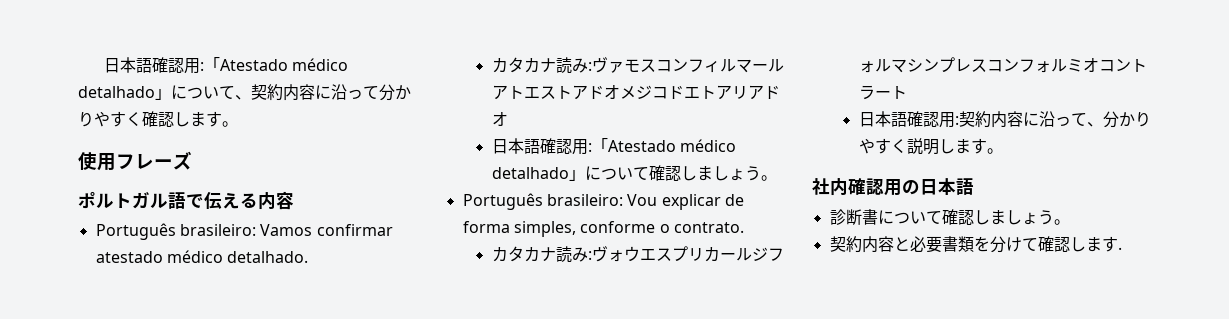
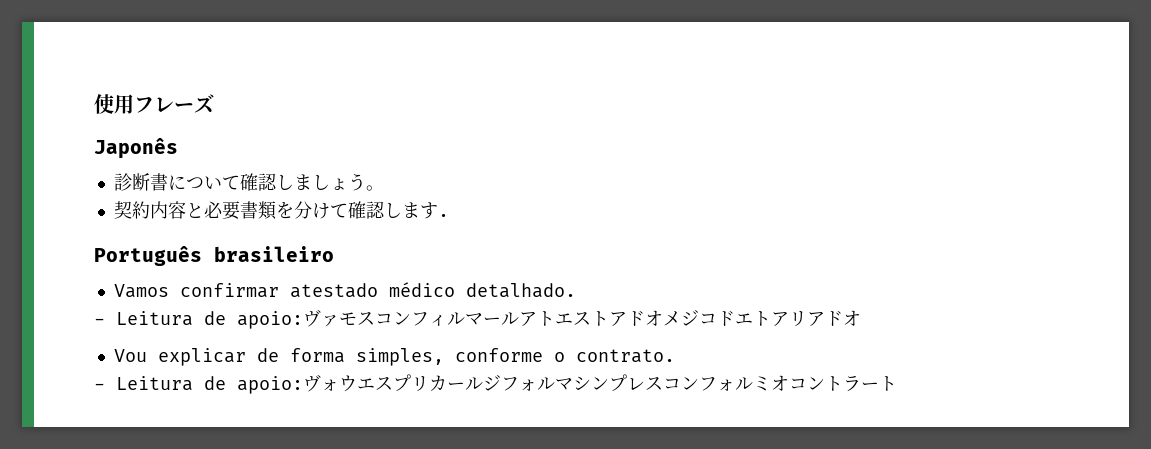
- 日本語確認用:「Atestado médico detalhado」について、契約内容に沿って分かりやすく確認します。
  使用フレーズ
- ポルトガル語で伝える内容
- Português brasileiro: Vamos confirmar atestado médico detalhado.
- カタカナ読み:ヴァモスコンフィルマールアトエストアドオメジコドエトアリアドオ
- 日本語確認用:「Atestado médico detalhado」について確認しましょう。
- Português brasileiro: Vou explicar de forma simples, conforme o contrato.
- カタカナ読み:ヴォウエスプリカールジフォルマシンプレスコンフォルミオコントラート
- 日本語確認用:契約内容に沿って、分かりやすく説明します。
- 社内確認用の日本語
+ Japonês
+ Português brasileiro
+ Vamos confirmar atestado médico detalhado.
+ - Leitura de apoio:ヴァモスコンフィルマールアトエストアドオメジコドエトアリアドオ
+ Vou explicar de forma simples, conforme o contrato.
+ - Leitura de apoio:ヴォウエスプリカールジフォルマシンプレスコンフォルミオコントラート

